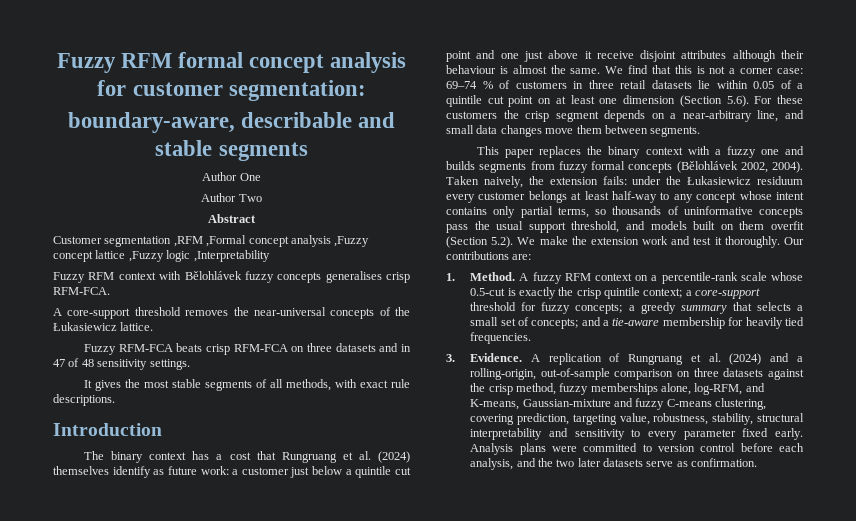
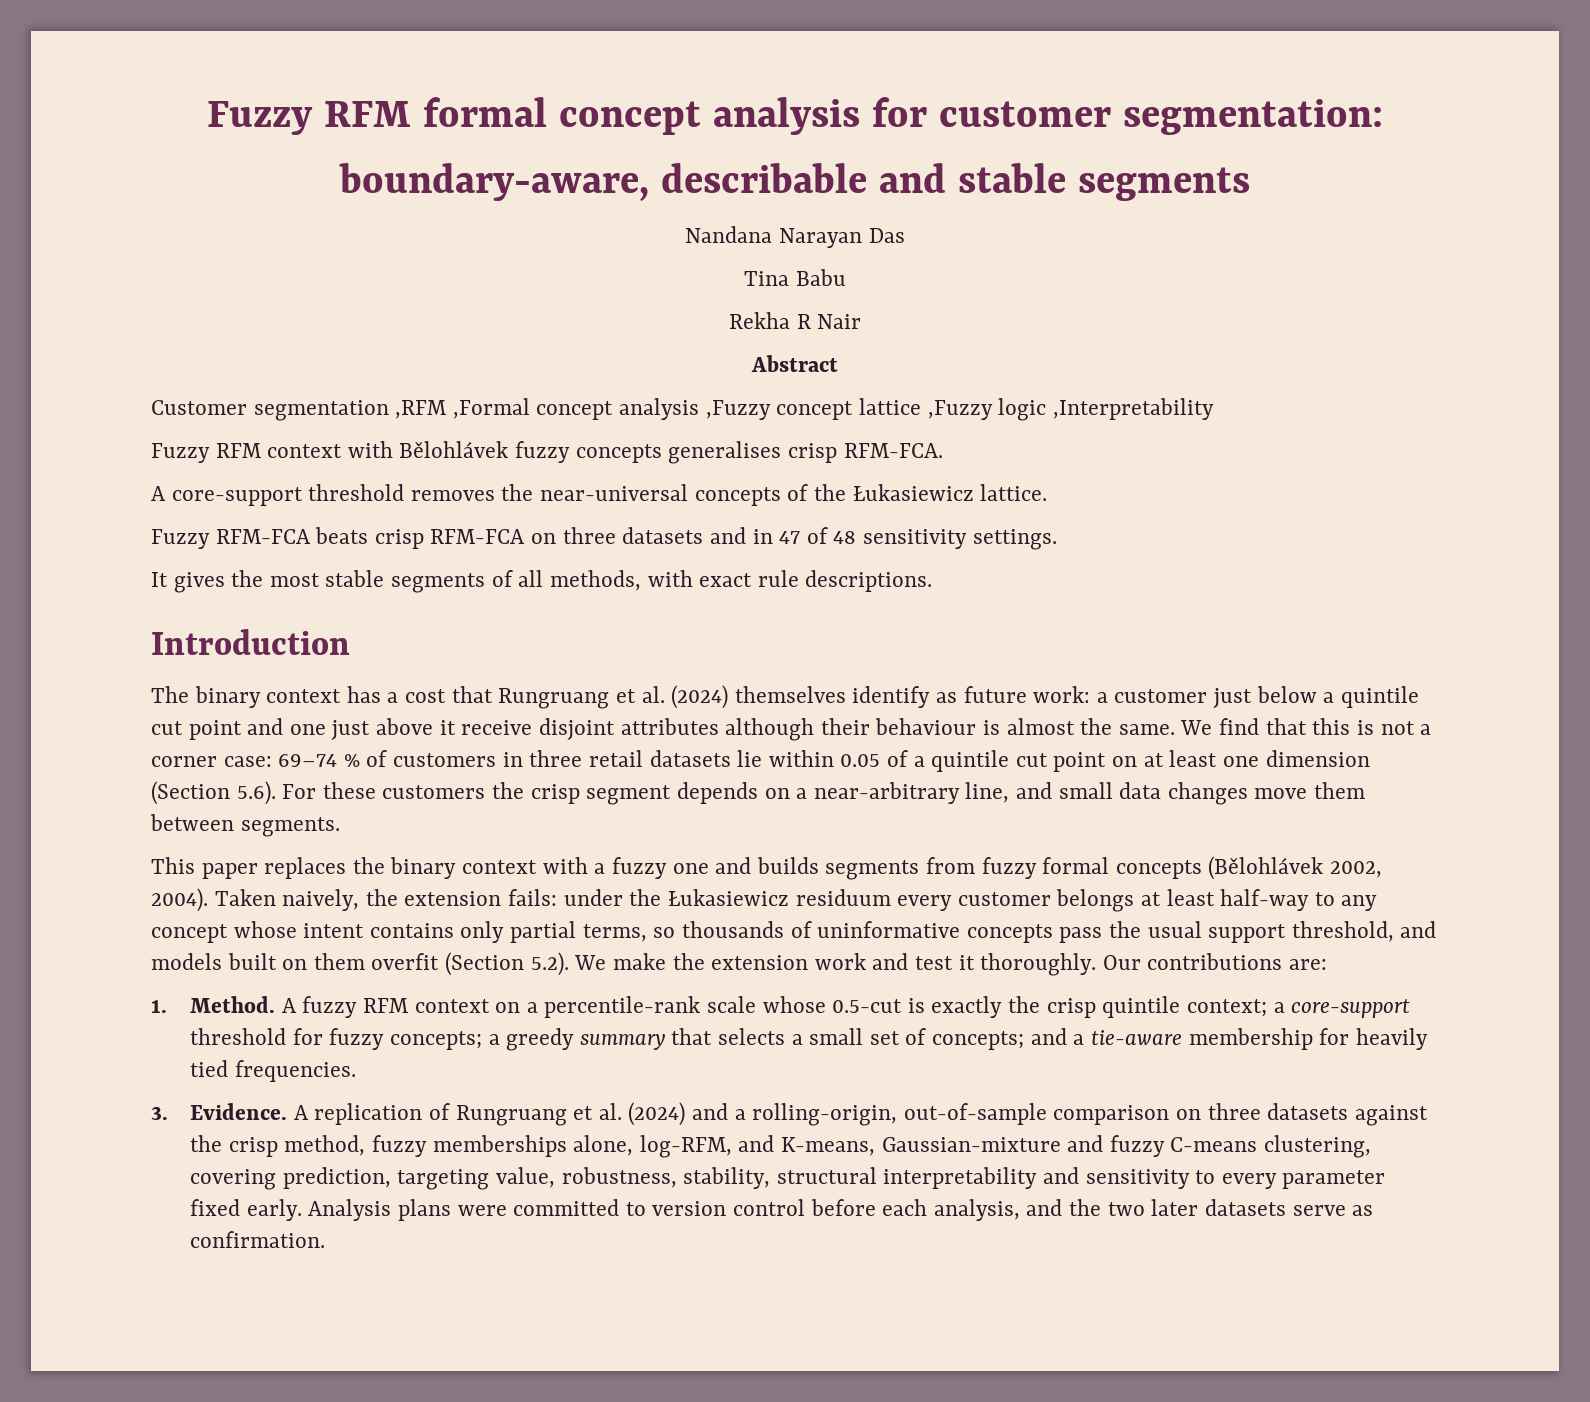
- Author One
- Author Two
+ Nandana Narayan Das
+ Tina Babu
+ Rekha R Nair

